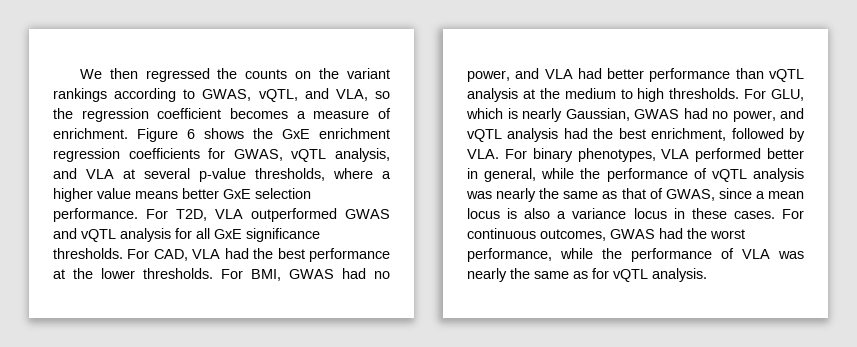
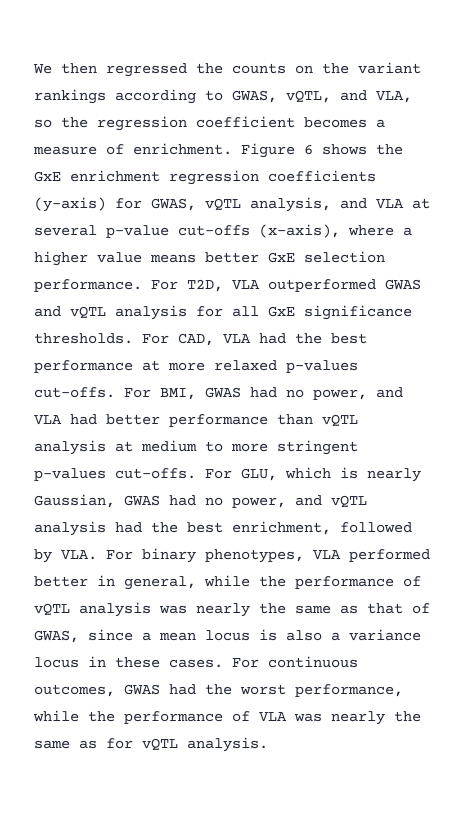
- Figure 6 shows the GxE enrichment regression coefficients for GWAS, vQTL analysis, and VLA at several p-value thresholds, where a higher value means better GxE selection performance.
+ Figure 6 shows the GxE enrichment regression coefficients (y-axis) for GWAS, vQTL analysis, and VLA at several p-value cut-offs (x-axis), where a higher value means better GxE selection performance.
- For CAD, VLA had the best performance at the lower thresholds.
+ For CAD, VLA had the best performance at more relaxed p-values cut-offs.
- For BMI, GWAS had no power, and VLA had better performance than vQTL analysis at the medium to high thresholds.
+ For BMI, GWAS had no power, and VLA had better performance than vQTL analysis at medium to more stringent p-values cut-offs.

